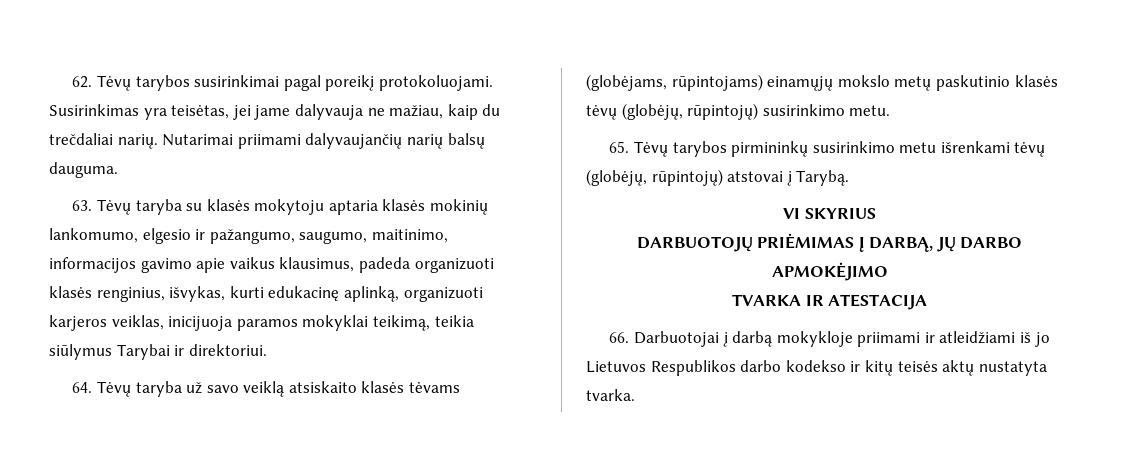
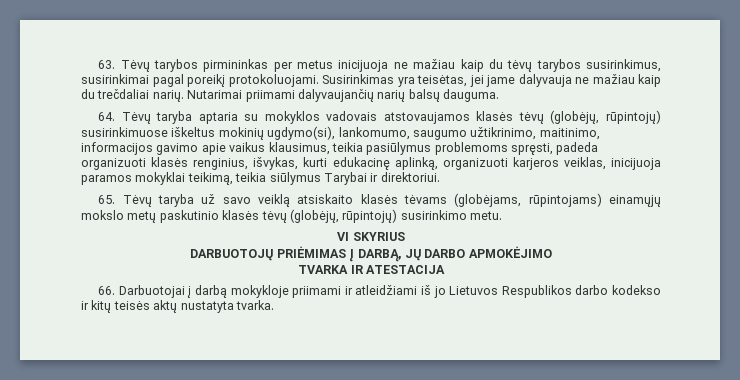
- 62. Tėvų tarybos susirinkimai pagal poreikį protokoluojami.
+ 63. Tėvų tarybos pirmininkas per metus inicijuoja ne mažiau kaip du tėvų tarybos susirinkimus, susirinkimai pagal poreikį protokoluojami.
- Susirinkimas yra teisėtas, jei jame dalyvauja ne mažiau, kaip du trečdaliai narių.
+ Susirinkimas yra teisėtas, jei jame dalyvauja ne mažiau kaip du trečdaliai narių.
- 63. Tėvų taryba su klasės mokytoju aptaria klasės mokinių lankomumo, elgesio ir pažangumo, saugumo, maitinimo, informacijos gavimo apie vaikus klausimus, padeda organizuoti klasės renginius, išvykas, kurti edukacinę aplinką, organizuoti karjeros veiklas, inicijuoja paramos mokyklai teikimą, teikia siūlymus Tarybai ir direktoriui.
+ 64. Tėvų taryba aptaria su mokyklos vadovais atstovaujamos klasės tėvų (globėjų, rūpintojų) susirinkimuose iškeltus mokinių ugdymo(si), lankomumo, saugumo užtikrinimo, maitinimo, informacijos gavimo apie vaikus klausimus, teikia pasiūlymus problemoms spręsti, padeda organizuoti klasės renginius, išvykas, kurti edukacinę aplinką, organizuoti karjeros veiklas, inicijuoja paramos mokyklai teikimą, teikia siūlymus Tarybai ir direktoriui.
- 64. Tėvų taryba už savo veiklą atsiskaito klasės tėvams (globėjams, rūpintojams) einamųjų mokslo metų paskutinio klasės tėvų (globėjų, rūpintojų) susirinkimo metu.
+ 65. Tėvų taryba už savo veiklą atsiskaito klasės tėvams (globėjams, rūpintojams) einamųjų mokslo metų paskutinio klasės tėvų (globėjų, rūpintojų) susirinkimo metu.
- 65. Tėvų tarybos pirmininkų susirinkimo metu išrenkami tėvų (globėjų, rūpintojų) atstovai į Tarybą.

